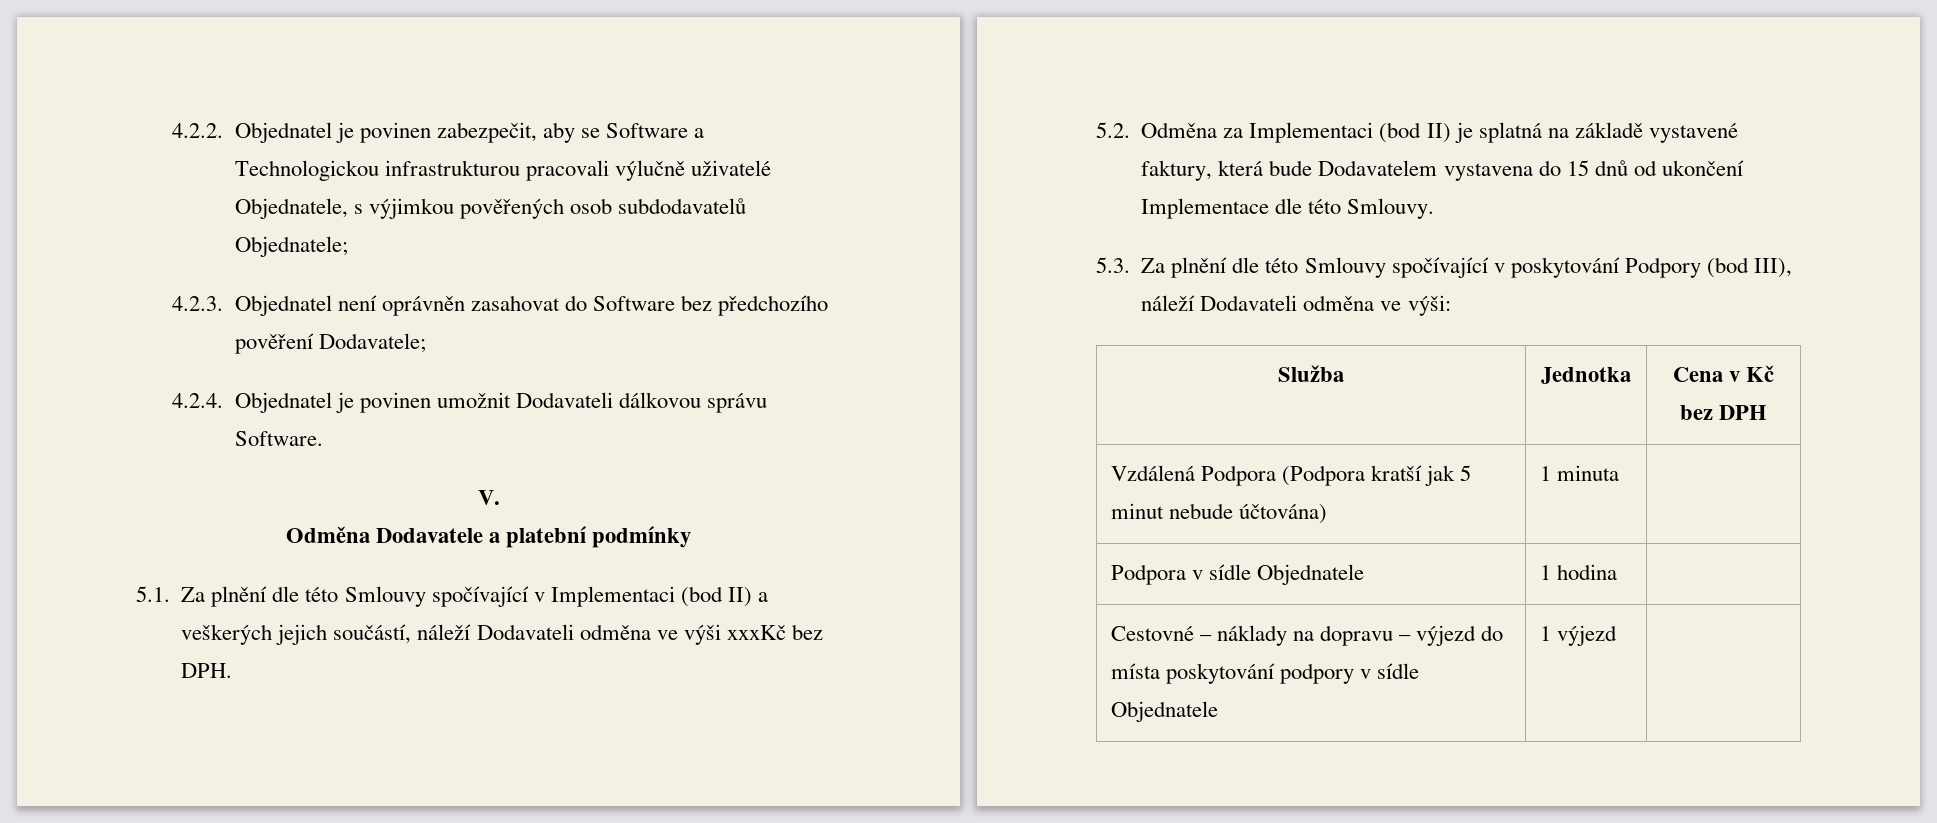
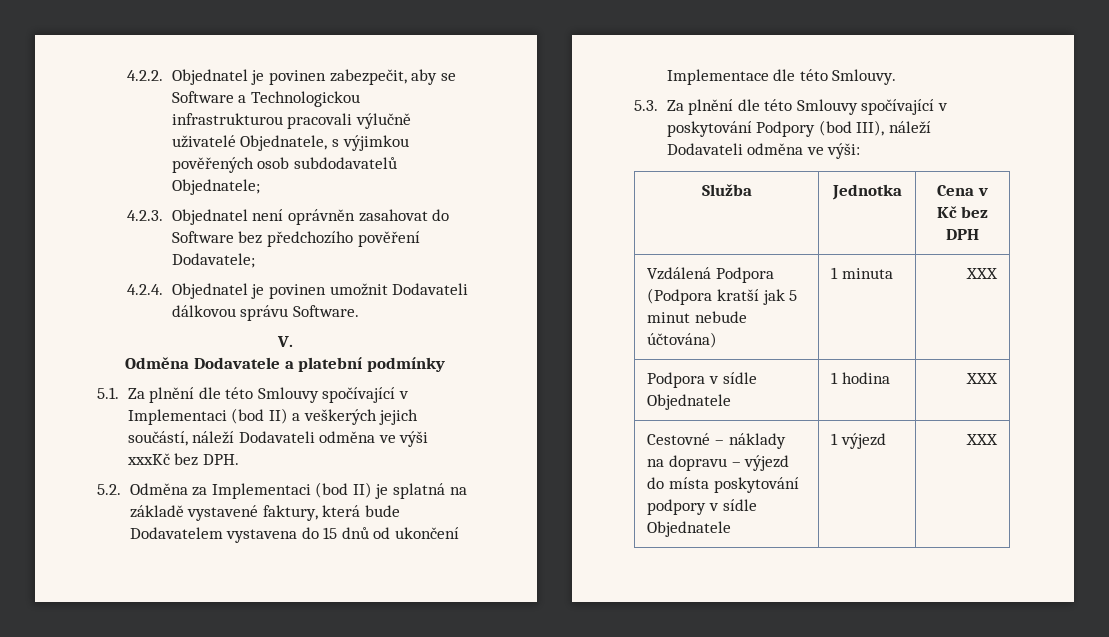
- Vzdálená Podpora (Podpora kratší jak 5 minut nebude účtována) | 1 minuta |
+ Vzdálená Podpora (Podpora kratší jak 5 minut nebude účtována) | 1 minuta | XXX
- Podpora v sídle Objednatele | 1 hodina |
+ Podpora v sídle Objednatele | 1 hodina | XXX
- Cestovné – náklady na dopravu – výjezd do místa poskytování podpory v sídle Objednatele | 1 výjezd |
+ Cestovné – náklady na dopravu – výjezd do místa poskytování podpory v sídle Objednatele | 1 výjezd | XXX

